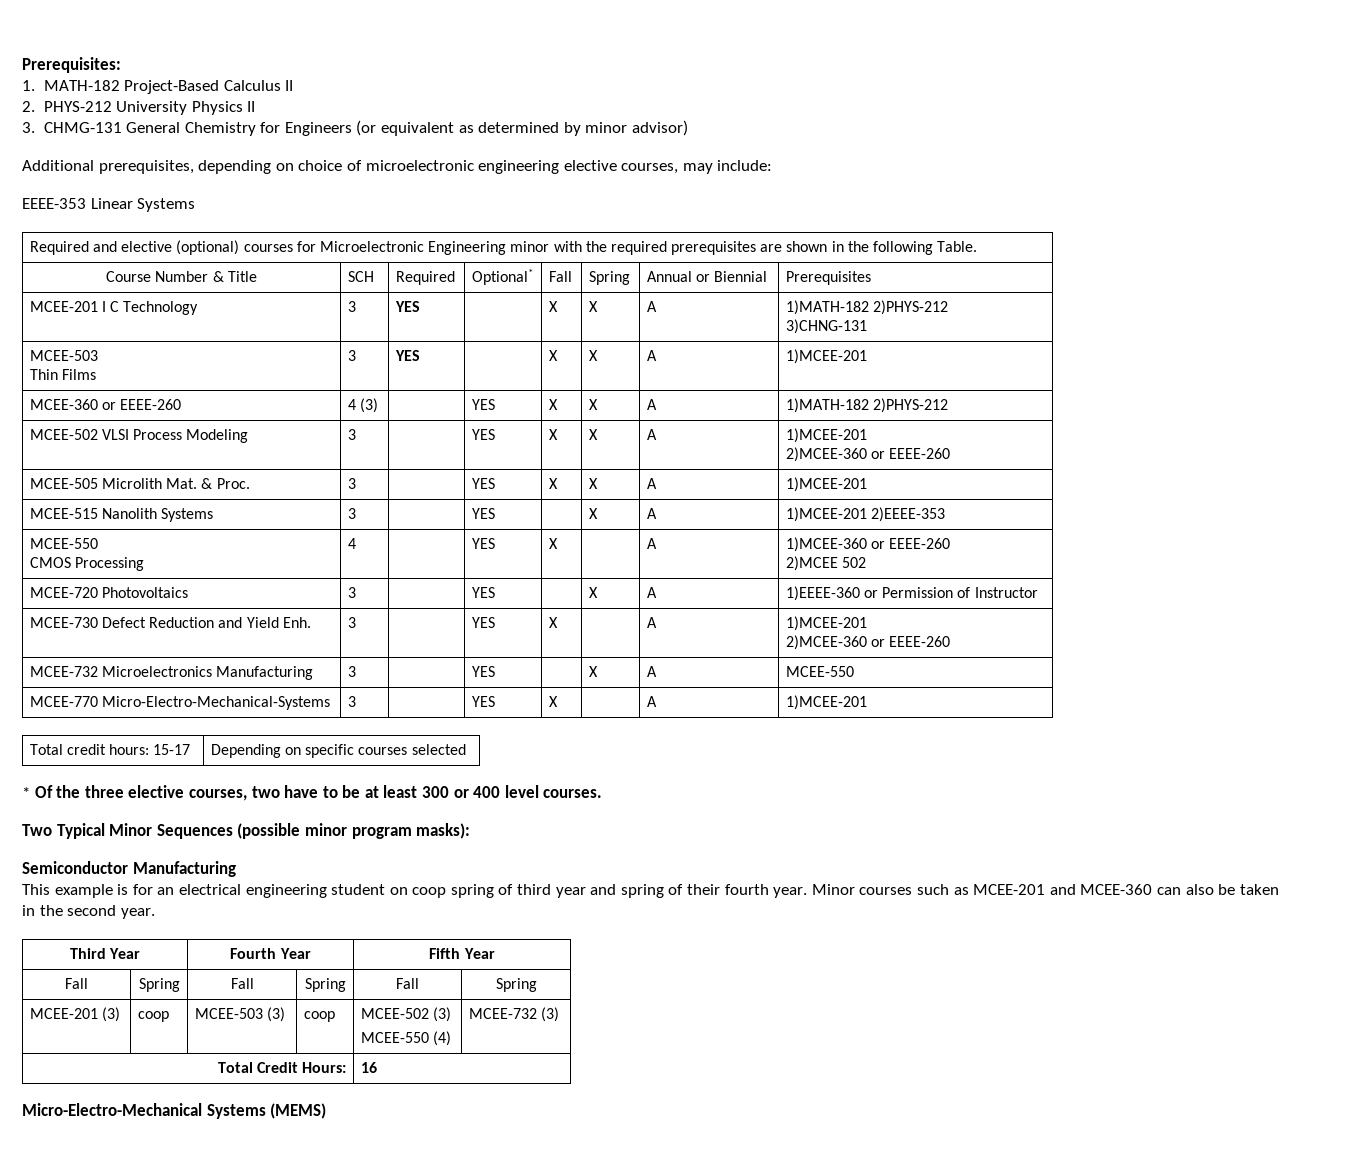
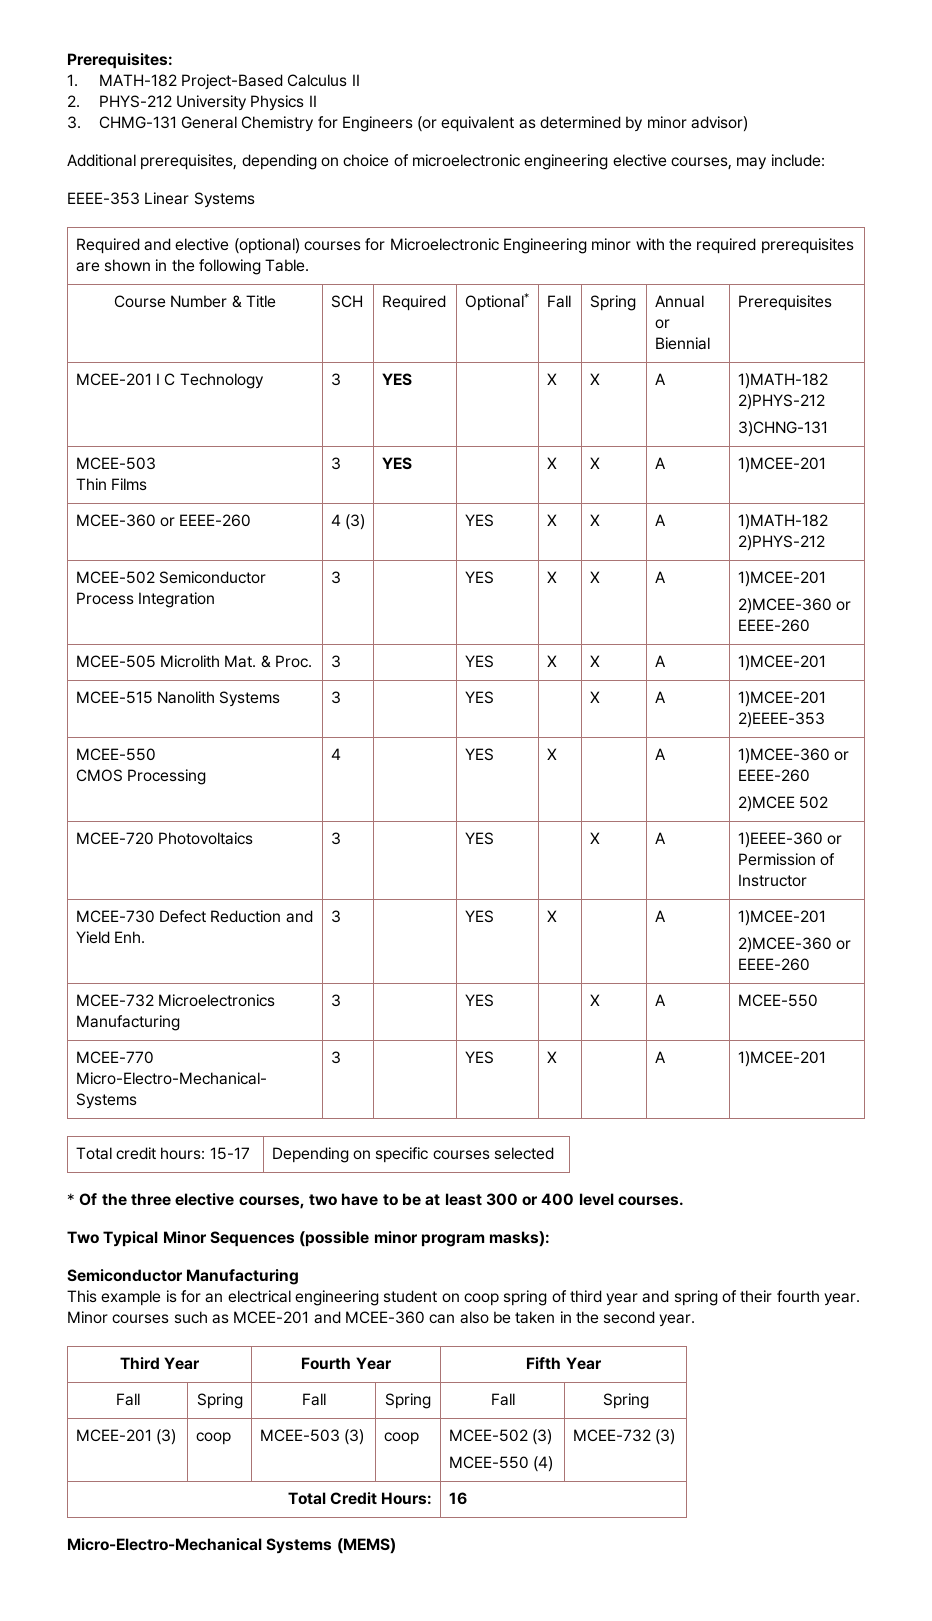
- MCEE-502 VLSI Process Modeling | 3 | | YES | X | X | A | 1)MCEE-201
+ MCEE-502 Semiconductor Process Integration | 3 | | YES | X | X | A | 1)MCEE-201

